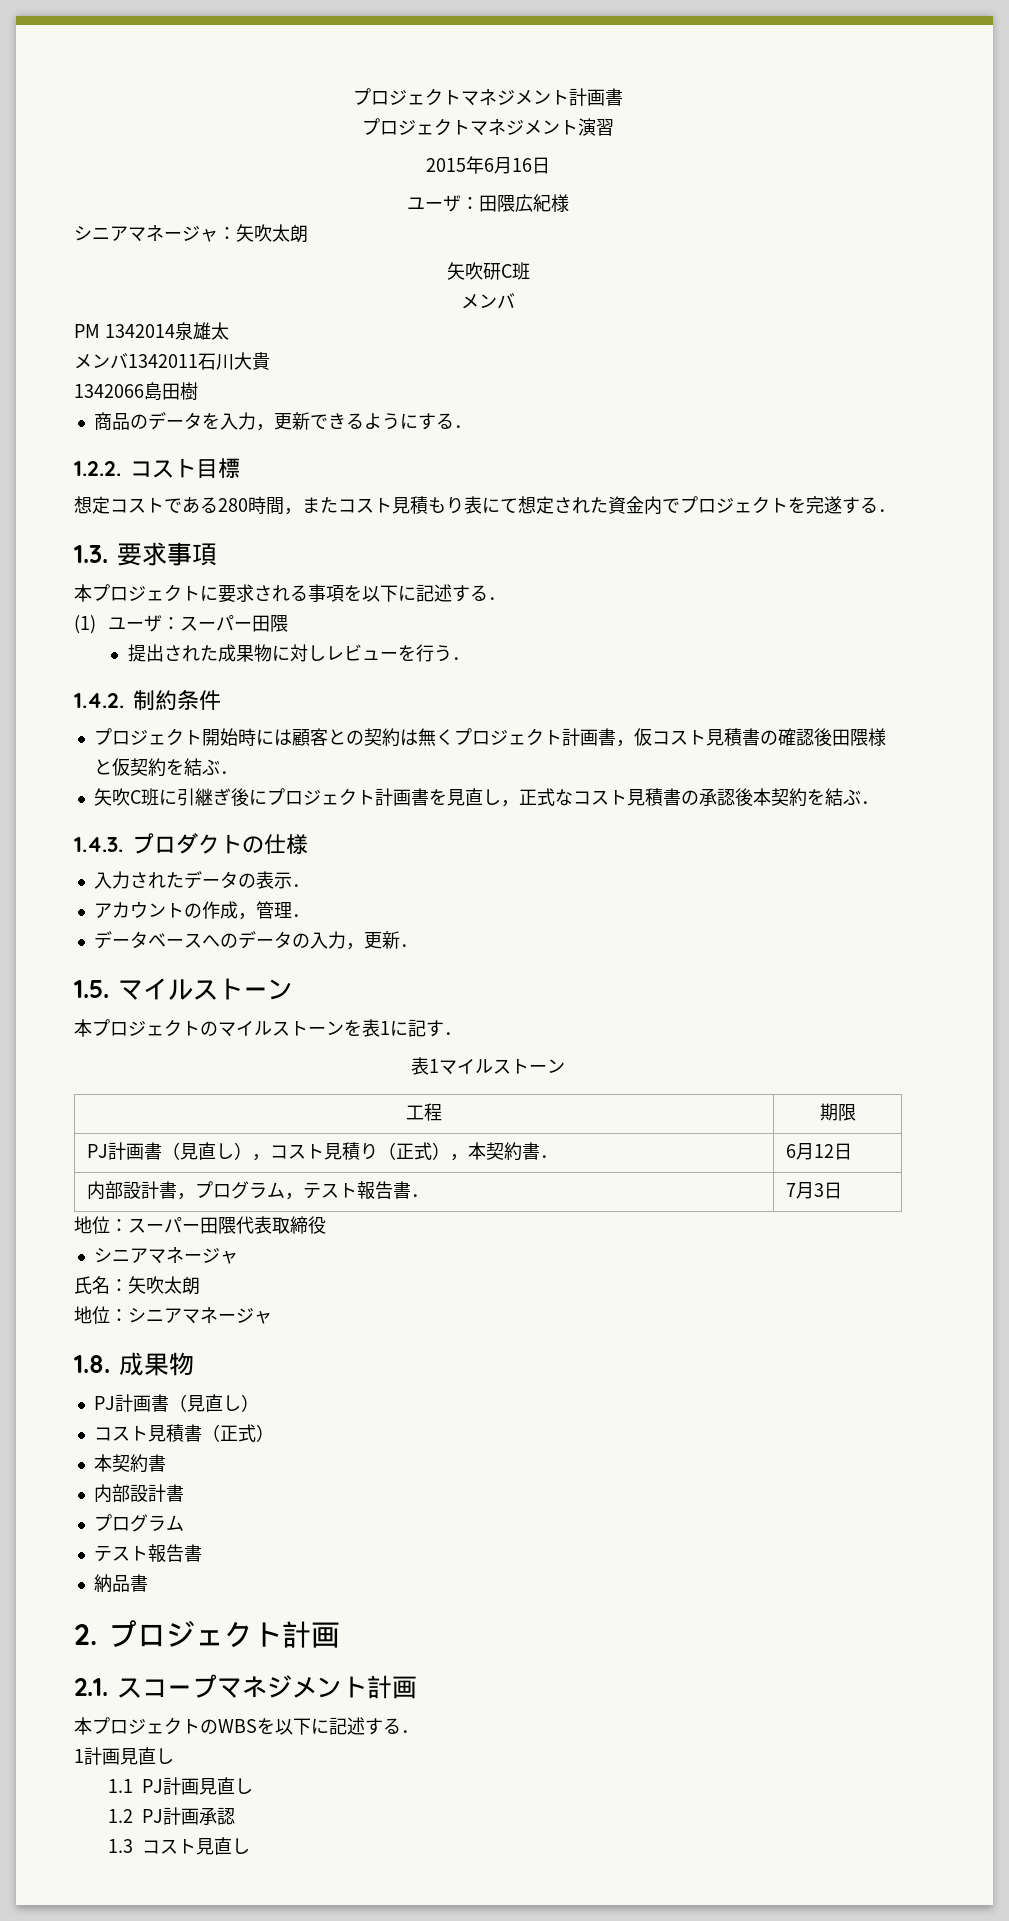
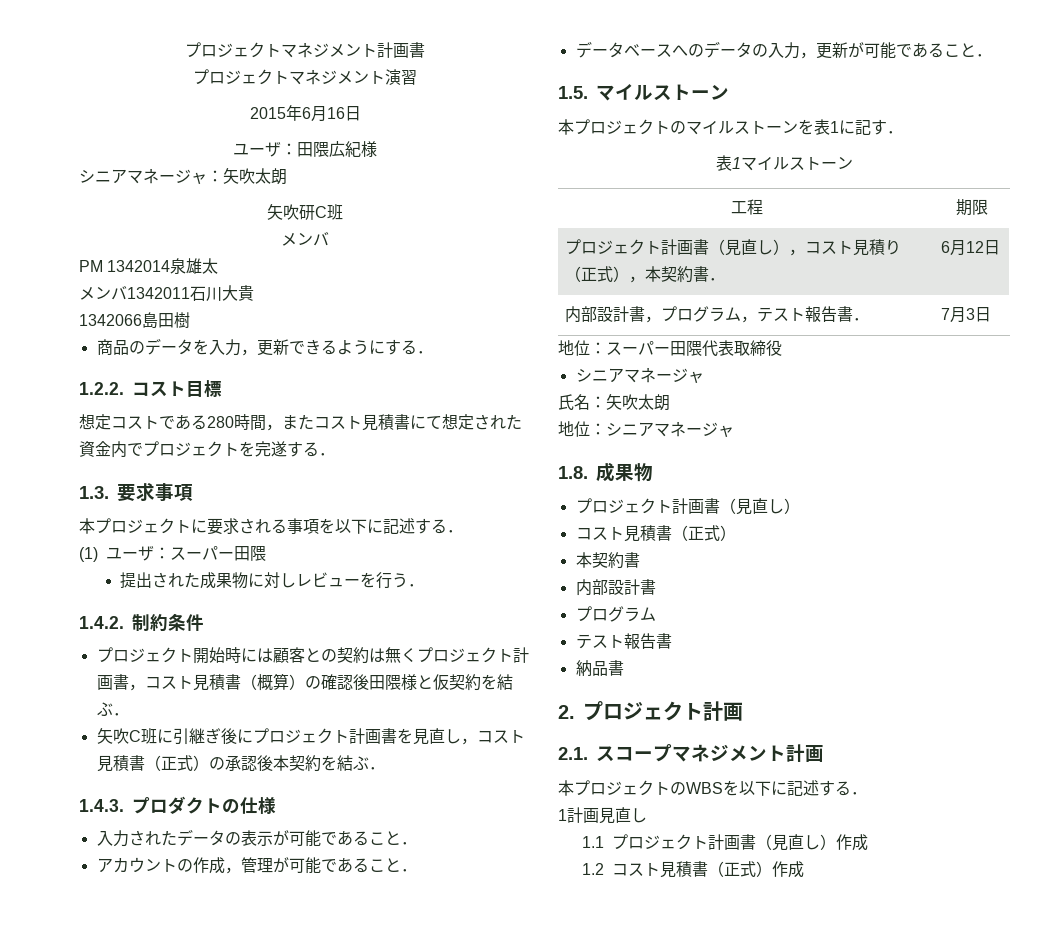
- 想定コストである280時間，またコスト見積もり表にて想定された資金内でプロジェクトを完遂する．
+ 想定コストである280時間，またコスト見積書にて想定された資金内でプロジェクトを完遂する．
- プロジェクト開始時には顧客との契約は無くプロジェクト計画書，仮コスト見積書の確認後田隈様と仮契約を結ぶ．
+ プロジェクト開始時には顧客との契約は無くプロジェクト計画書，コスト見積書（概算）の確認後田隈様と仮契約を結ぶ．
- 矢吹C班に引継ぎ後にプロジェクト計画書を見直し，正式なコスト見積書の承認後本契約を結ぶ．
+ 矢吹C班に引継ぎ後にプロジェクト計画書を見直し，コスト見積書（正式）の承認後本契約を結ぶ．
- 入力されたデータの表示．
+ 入力されたデータの表示が可能であること．
- アカウントの作成，管理．
+ アカウントの作成，管理が可能であること．
- データベースへのデータの入力，更新．
+ データベースへのデータの入力，更新が可能であること．
- PJ計画書（見直し），コスト見積り（正式），本契約書． | 6月12日
+ プロジェクト計画書（見直し），コスト見積り（正式），本契約書． | 6月12日
  1.8.成果物
- PJ計画書（見直し）
+ プロジェクト計画書（見直し）
- 1.1 PJ計画見直し
- 1.2 PJ計画承認
- 1.3コスト見直し
+ 1.1プロジェクト計画書（見直し）作成
+ 1.2コスト見積書（正式）作成

